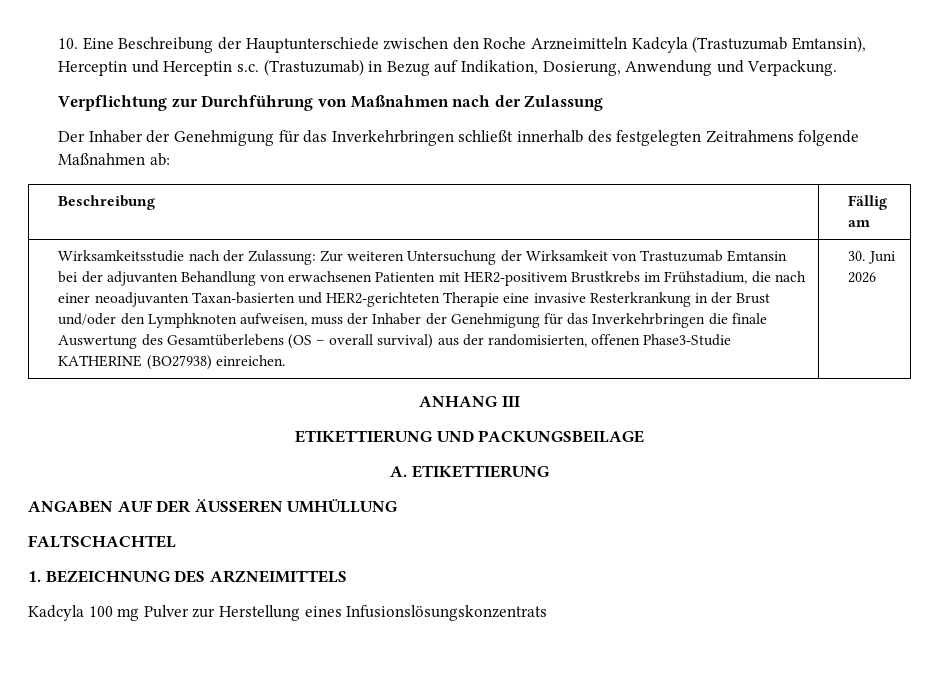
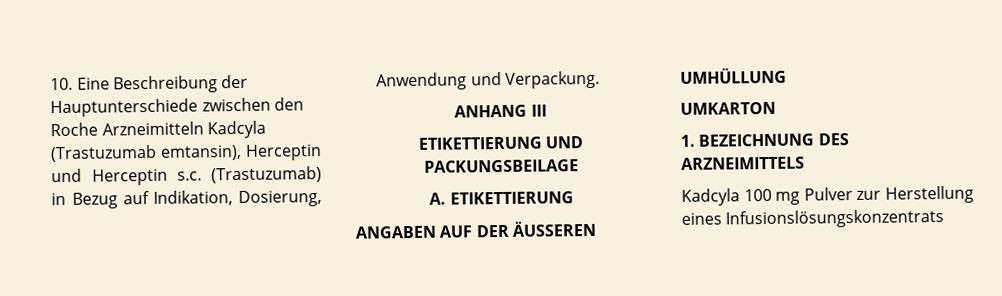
- 10. Eine Beschreibung der Hauptunterschiede zwischen den Roche Arzneimitteln Kadcyla (Trastuzumab Emtansin), Herceptin und Herceptin s.c. (Trastuzumab) in Bezug auf Indikation, Dosierung, Anwendung und Verpackung.
+ 10. Eine Beschreibung der Hauptunterschiede zwischen den Roche Arzneimitteln Kadcyla (Trastuzumab emtansin), Herceptin und Herceptin s.c. (Trastuzumab) in Bezug auf Indikation, Dosierung, Anwendung und Verpackung.
- Verpflichtung zur Durchführung von Maßnahmen nach der Zulassung
- Der Inhaber der Genehmigung für das Inverkehrbringen schließt innerhalb des festgelegten Zeitrahmens folgende Maßnahmen ab:
- Beschreibung | Fällig am
- Wirksamkeitsstudie nach der Zulassung: Zur weiteren Untersuchung der Wirksamkeit von Trastuzumab Emtansin bei der adjuvanten Behandlung von erwachsenen Patienten mit HER2-positivem Brustkrebs im Frühstadium, die nach einer neoadjuvanten Taxan-basierten und HER2-gerichteten Therapie eine invasive Resterkrankung in der Brust und/oder den Lymphknoten aufweisen, muss der Inhaber der Genehmigung für das Inverkehrbringen die finale Auswertung des Gesamtüberlebens (OS – overall survival) aus der randomisierten, offenen Phase3-Studie KATHERINE (BO27938) einreichen. | 30. Juni 2026
- FALTSCHACHTEL
+ UMKARTON

